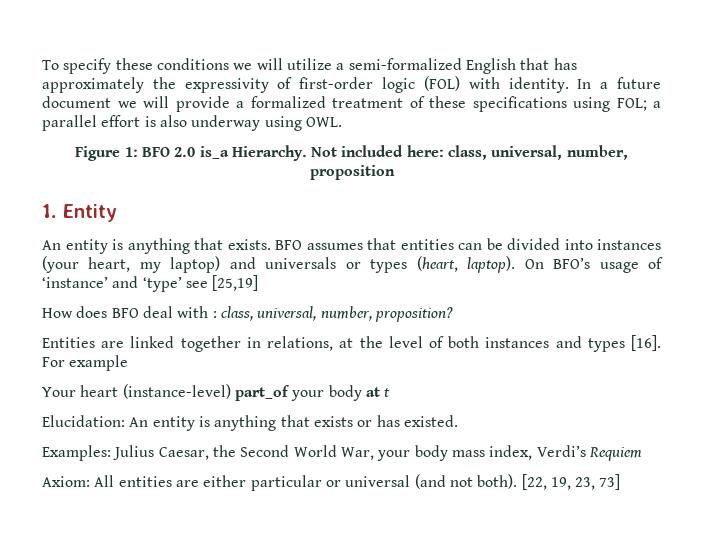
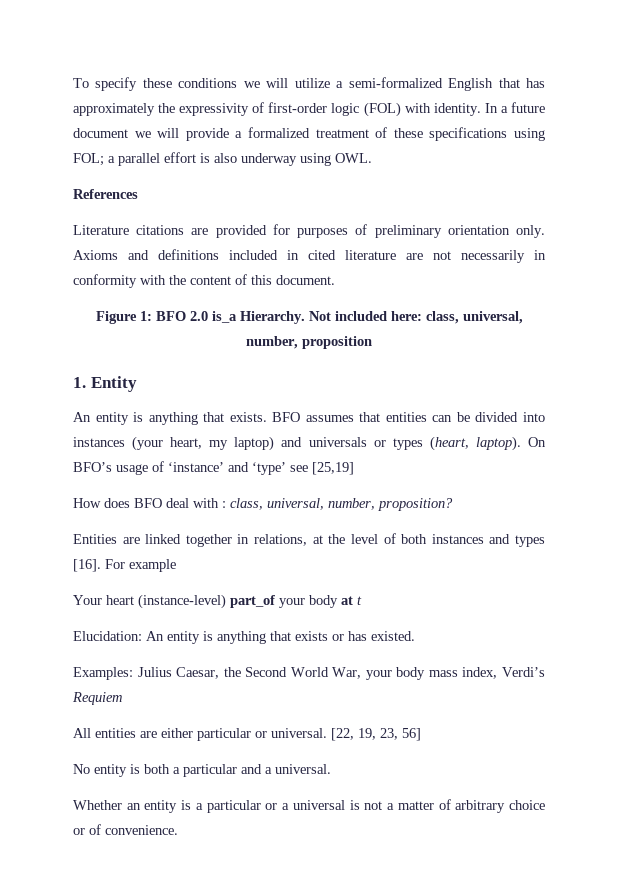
+ References
+ Literature citations are provided for purposes of preliminary orientation only. Axioms and definitions included in cited literature are not necessarily in conformity with the content of this document.
- Axiom: All entities are either particular or universal (and not both). [22, 19, 23, 73]
+ All entities are either particular or universal. [22, 19, 23, 56]
+ No entity is both a particular and a universal.
+ Whether an entity is a particular or a universal is not a matter of arbitrary choice or of convenience.

